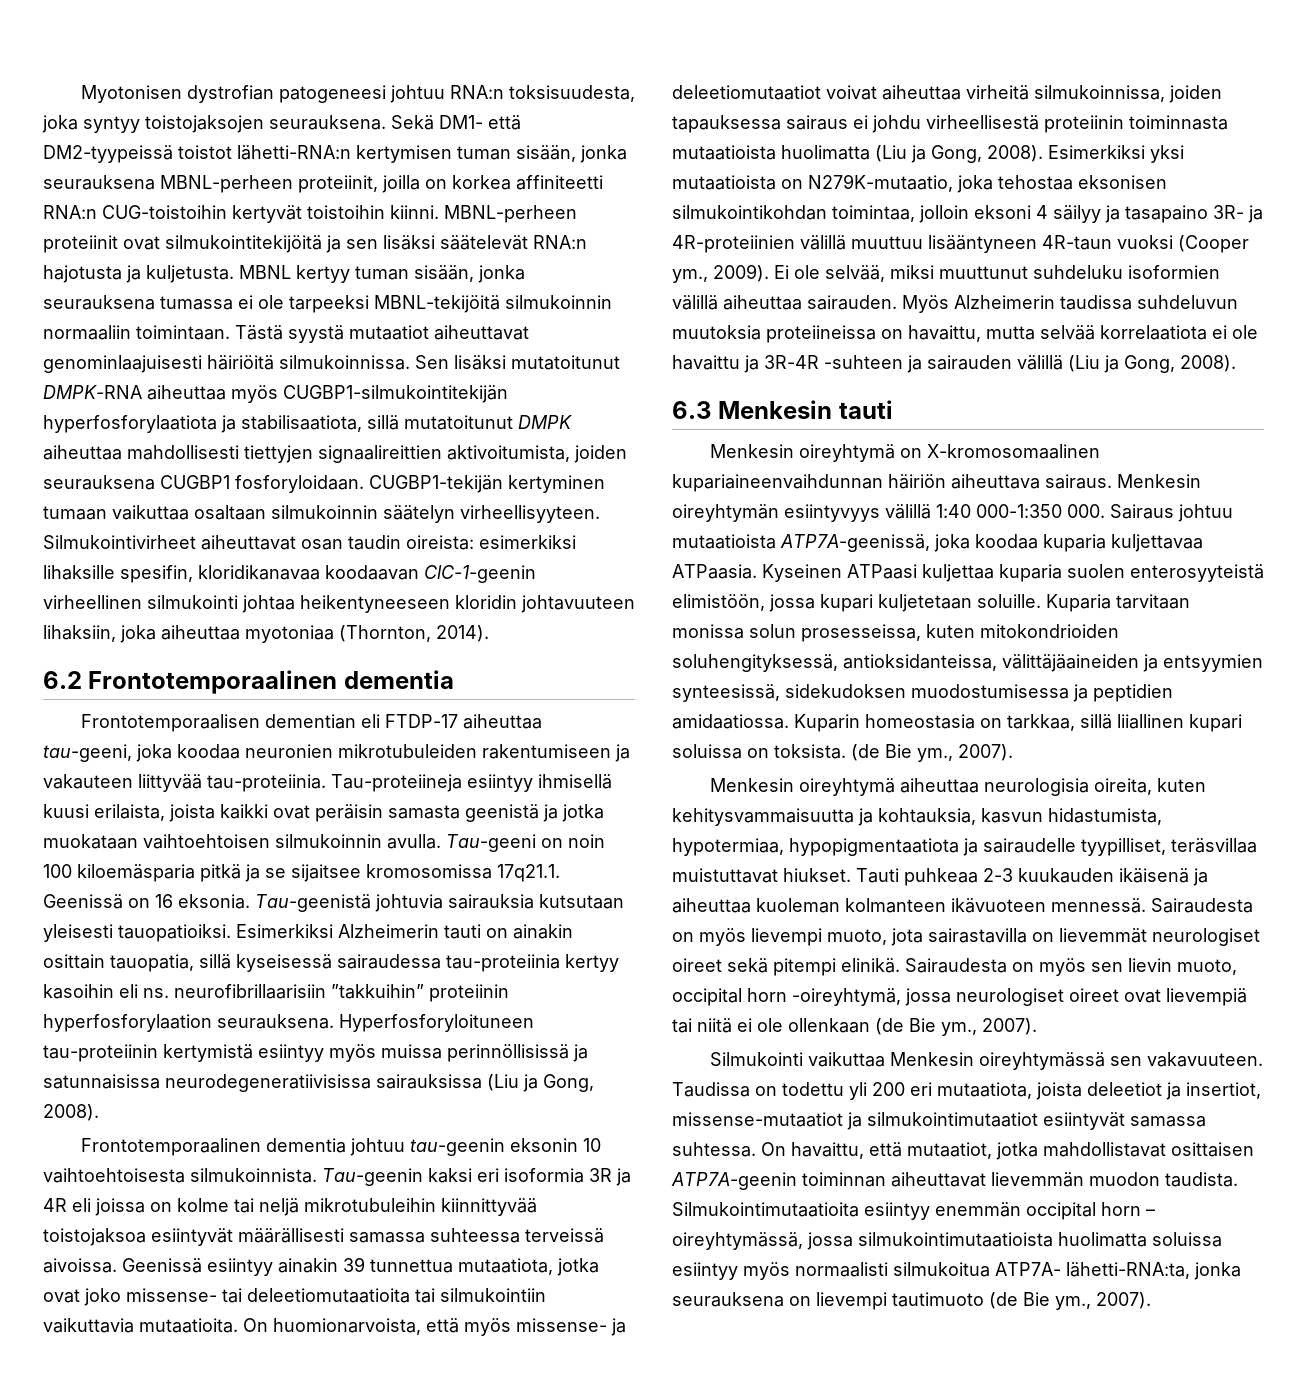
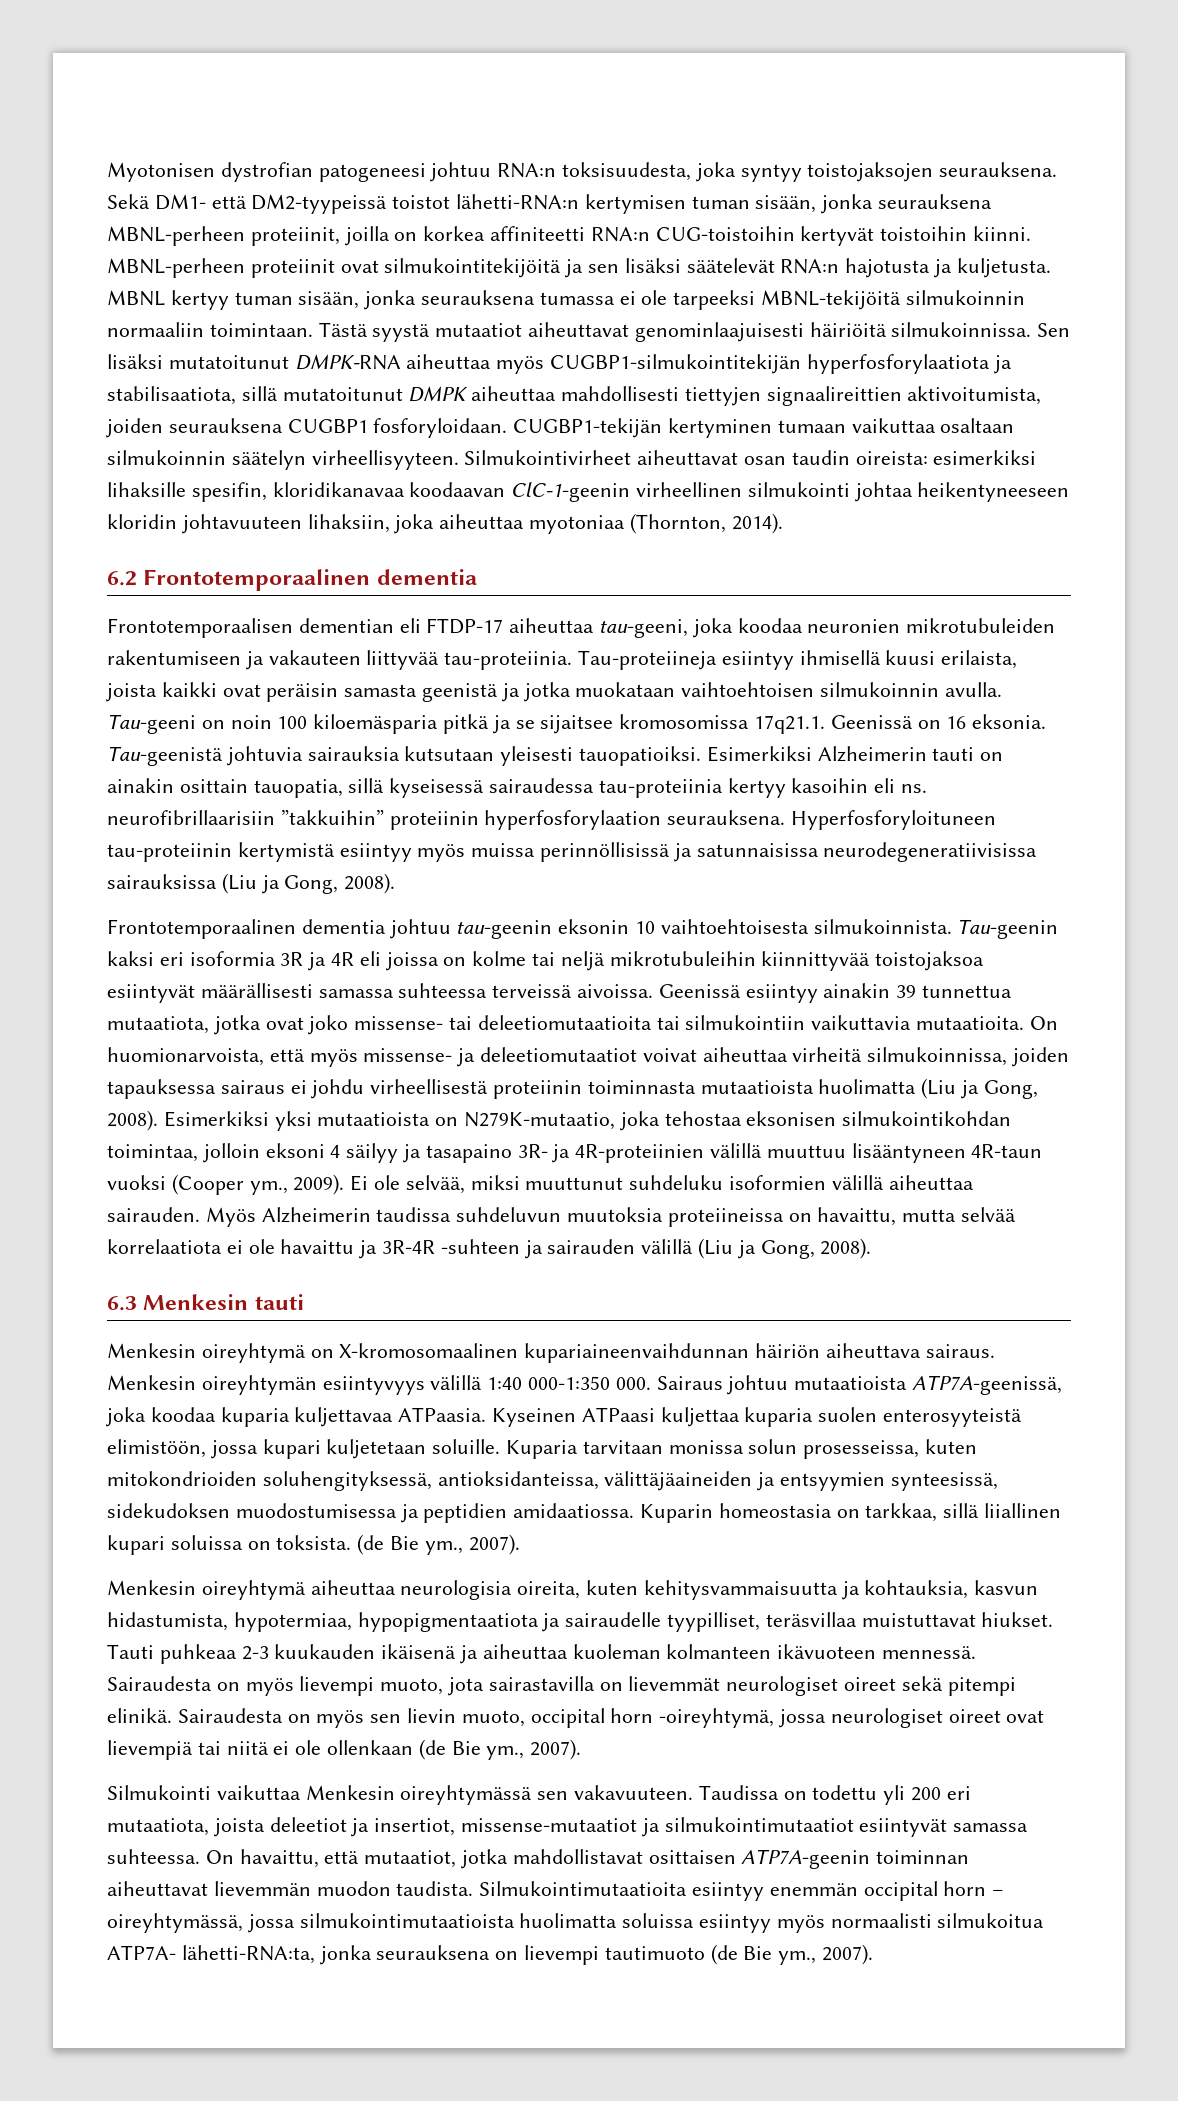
- Taudissa on todettu yli 200 eri mutaatiota, joista deleetiot ja insertiot, missense-mutaatiot ja silmukointimutaatiot esiintyvät samassa suhtessa.
+ Taudissa on todettu yli 200 eri mutaatiota, joista deleetiot ja insertiot, missense-mutaatiot ja silmukointimutaatiot esiintyvät samassa suhteessa.

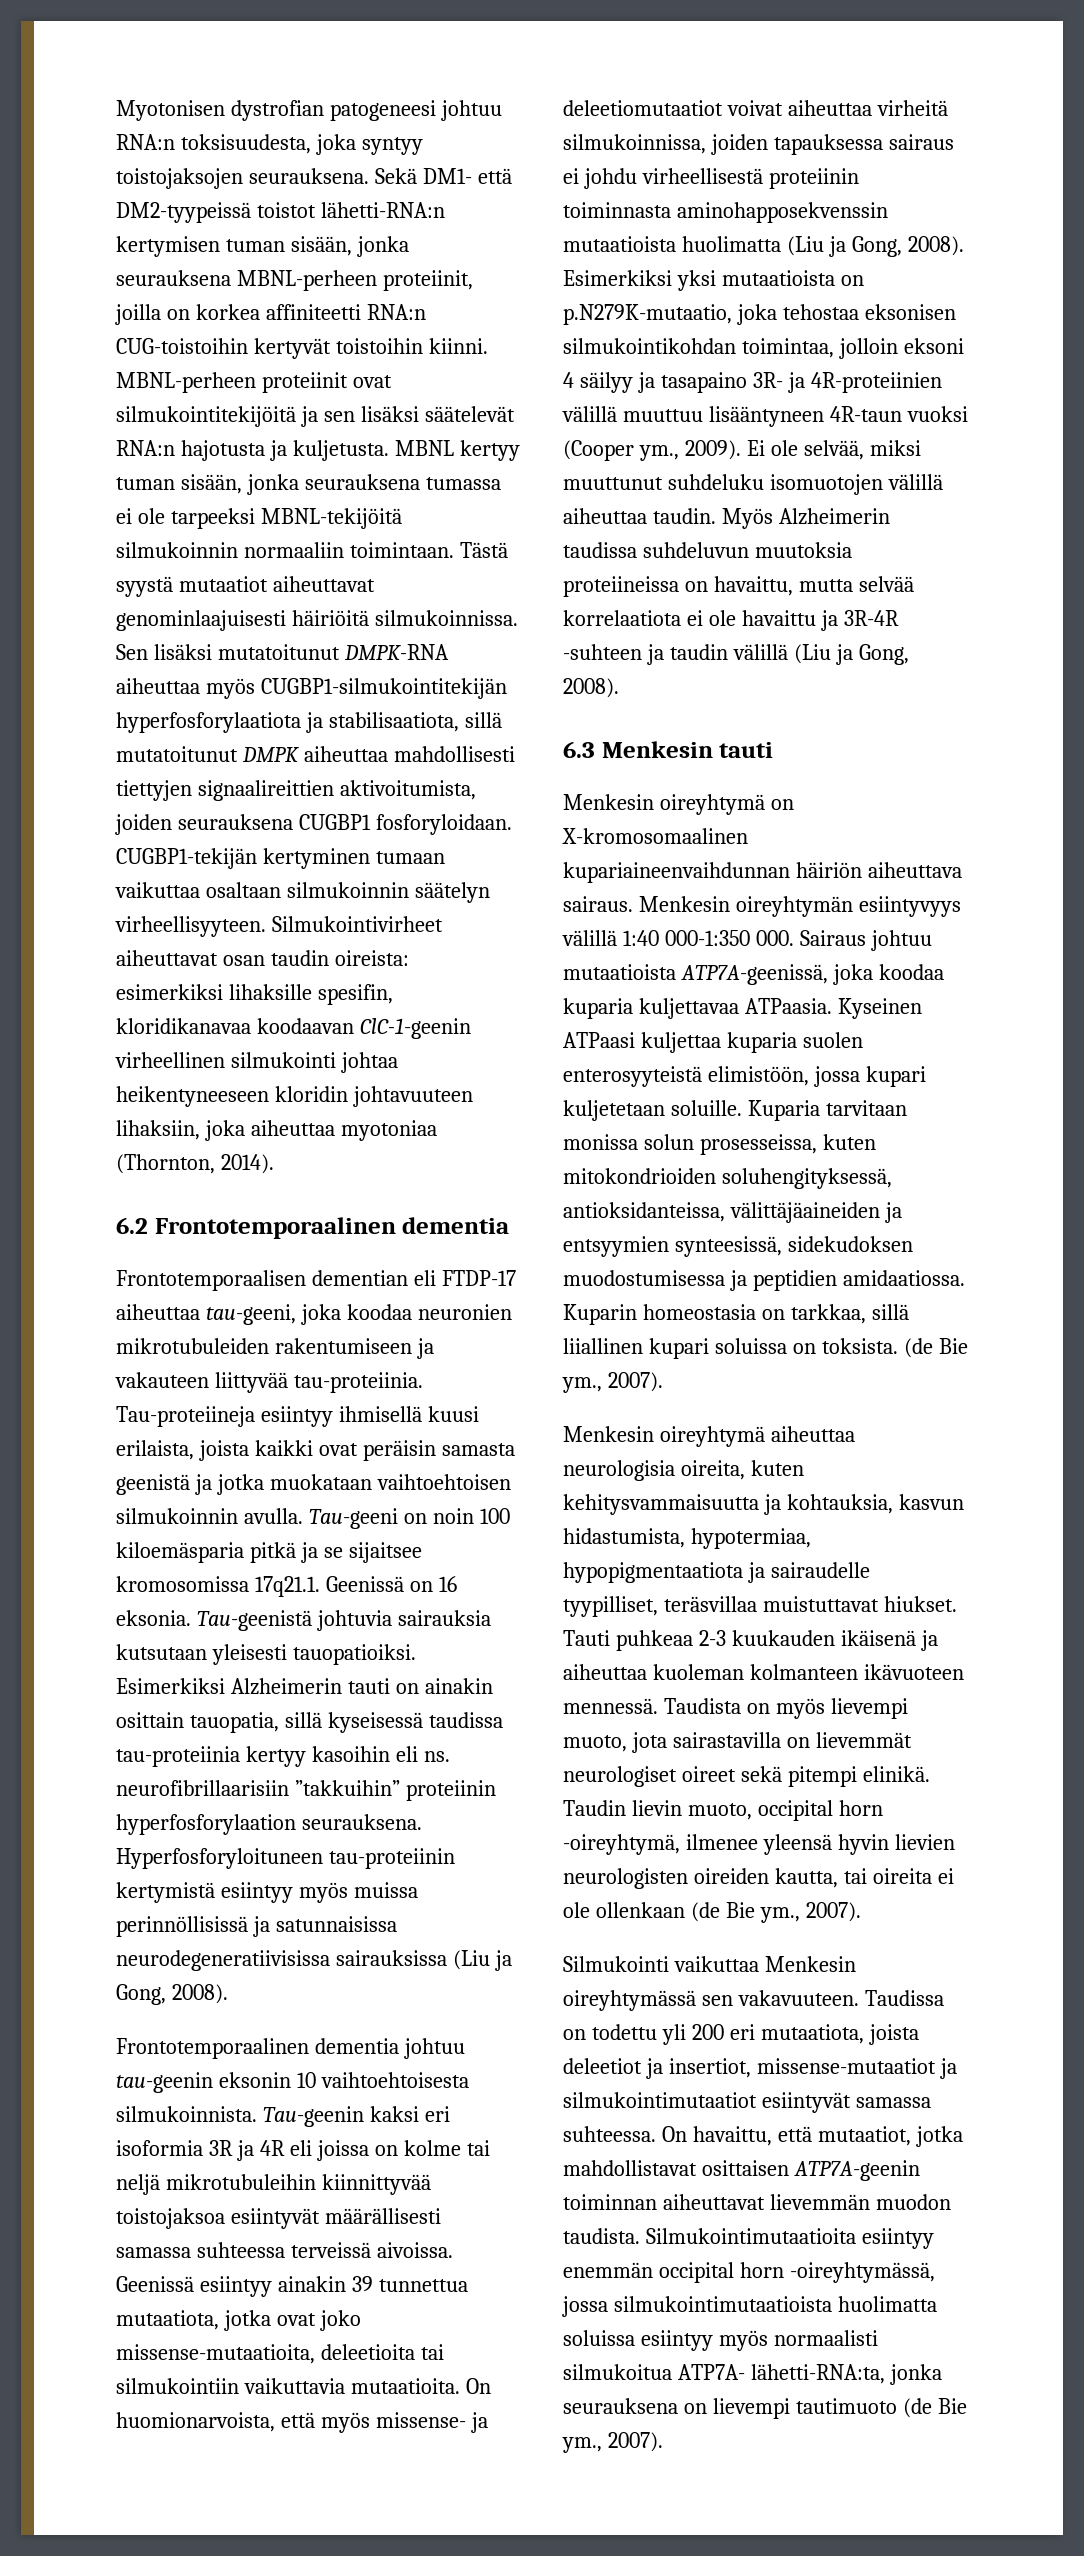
- Esimerkiksi Alzheimerin tauti on ainakin osittain tauopatia, sillä kyseisessä sairaudessa tau-proteiinia kertyy kasoihin eli ns. neurofibrillaarisiin ”takkuihin” proteiinin hyperfosforylaation seurauksena.
+ Esimerkiksi Alzheimerin tauti on ainakin osittain tauopatia, sillä kyseisessä taudissa tau-proteiinia kertyy kasoihin eli ns. neurofibrillaarisiin ”takkuihin” proteiinin hyperfosforylaation seurauksena.
- Geenissä esiintyy ainakin 39 tunnettua mutaatiota, jotka ovat joko missense- tai deleetiomutaatioita tai silmukointiin vaikuttavia mutaatioita.
+ Geenissä esiintyy ainakin 39 tunnettua mutaatiota, jotka ovat joko missense-mutaatioita, deleetioita tai silmukointiin vaikuttavia mutaatioita.
- On huomionarvoista, että myös missense- ja deleetiomutaatiot voivat aiheuttaa virheitä silmukoinnissa, joiden tapauksessa sairaus ei johdu virheellisestä proteiinin toiminnasta mutaatioista huolimatta (Liu ja Gong, 2008).
+ On huomionarvoista, että myös missense- ja deleetiomutaatiot voivat aiheuttaa virheitä silmukoinnissa, joiden tapauksessa sairaus ei johdu virheellisestä proteiinin toiminnasta aminohapposekvenssin mutaatioista huolimatta (Liu ja Gong, 2008).
- Esimerkiksi yksi mutaatioista on N279K-mutaatio, joka tehostaa eksonisen silmukointikohdan toimintaa, jolloin eksoni 4 säilyy ja tasapaino 3R- ja 4R-proteiinien välillä muuttuu lisääntyneen 4R-taun vuoksi (Cooper ym., 2009).
+ Esimerkiksi yksi mutaatioista on p.N279K-mutaatio, joka tehostaa eksonisen silmukointikohdan toimintaa, jolloin eksoni 4 säilyy ja tasapaino 3R- ja 4R-proteiinien välillä muuttuu lisääntyneen 4R-taun vuoksi (Cooper ym., 2009).
- Ei ole selvää, miksi muuttunut suhdeluku isoformien välillä aiheuttaa sairauden.
+ Ei ole selvää, miksi muuttunut suhdeluku isomuotojen välillä aiheuttaa taudin.
- Myös Alzheimerin taudissa suhdeluvun muutoksia proteiineissa on havaittu, mutta selvää korrelaatiota ei ole havaittu ja 3R-4R -suhteen ja sairauden välillä (Liu ja Gong, 2008).
+ Myös Alzheimerin taudissa suhdeluvun muutoksia proteiineissa on havaittu, mutta selvää korrelaatiota ei ole havaittu ja 3R-4R -suhteen ja taudin välillä (Liu ja Gong, 2008).
- Sairaudesta on myös lievempi muoto, jota sairastavilla on lievemmät neurologiset oireet sekä pitempi elinikä.
+ Taudista on myös lievempi muoto, jota sairastavilla on lievemmät neurologiset oireet sekä pitempi elinikä.
- Sairaudesta on myös sen lievin muoto, occipital horn -oireyhtymä, jossa neurologiset oireet ovat lievempiä tai niitä ei ole ollenkaan (de Bie ym., 2007).
+ Taudin lievin muoto, occipital horn -oireyhtymä, ilmenee yleensä hyvin lievien neurologisten oireiden kautta, tai oireita ei ole ollenkaan (de Bie ym., 2007).
- Silmukointimutaatioita esiintyy enemmän occipital horn – oireyhtymässä, jossa silmukointimutaatioista huolimatta soluissa esiintyy myös normaalisti silmukoitua ATP7A- lähetti-RNA:ta, jonka seurauksena on lievempi tautimuoto (de Bie ym., 2007).
+ Silmukointimutaatioita esiintyy enemmän occipital horn -oireyhtymässä, jossa silmukointimutaatioista huolimatta soluissa esiintyy myös normaalisti silmukoitua ATP7A- lähetti-RNA:ta, jonka seurauksena on lievempi tautimuoto (de Bie ym., 2007).

